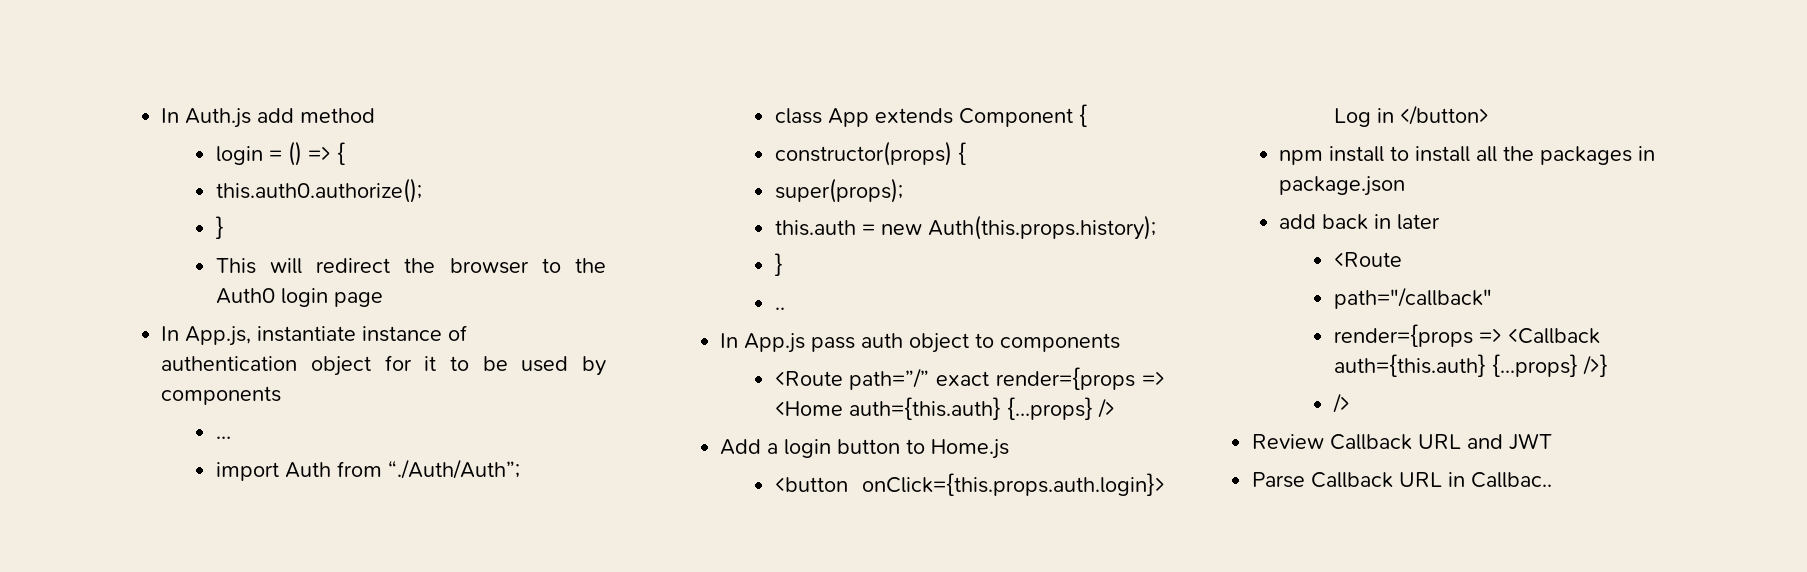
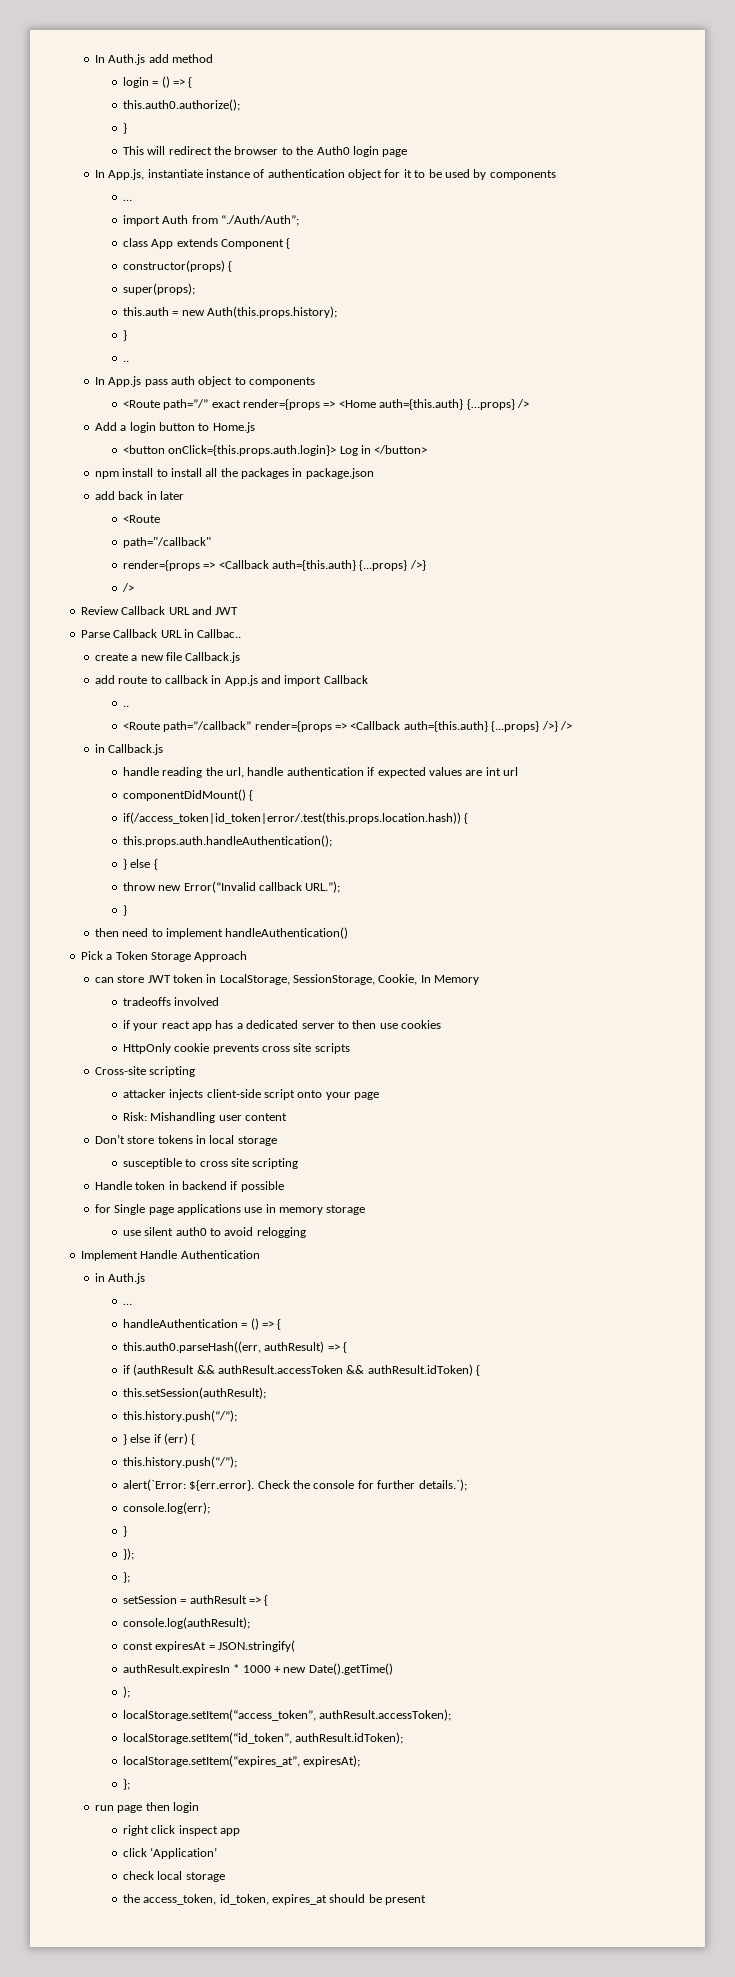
+ create a new file Callback.js
+ add route to callback in App.js and import Callback
+ ..
+ <Route path=”/callback” render={props => <Callback auth={this.auth} {...props} />} />
+ in Callback.js
+ handle reading the url, handle authentication if expected values are int url
+ componentDidMount() {
+ if(/access_token|id_token|error/.test(this.props.location.hash)) {
+ this.props.auth.handleAuthentication();
+ } else {
+ throw new Error(“Invalid callback URL.”);
+ }
+ then need to implement handleAuthentication()
+ Pick a Token Storage Approach
+ can store JWT token in LocalStorage, SessionStorage, Cookie, In Memory
+ tradeoffs involved
+ if your react app has a dedicated server to then use cookies
+ HttpOnly cookie prevents cross site scripts
+ Cross-site scripting
+ attacker injects client-side script onto your page
+ Risk: Mishandling user content
+ Don’t store tokens in local storage
+ susceptible to cross site scripting
+ Handle token in backend if possible
+ for Single page applications use in memory storage
+ use silent auth0 to avoid relogging
+ Implement Handle Authentication
+ in Auth.js
+ …
+ handleAuthentication = () => {
+ this.auth0.parseHash((err, authResult) => {
+ if (authResult && authResult.accessToken && authResult.idToken) {
+ this.setSession(authResult);
+ this.history.push(“/”);
+ } else if (err) {
+ this.history.push(“/”);
+ alert(`Error: ${err.error}. Check the console for further details.`);
+ console.log(err);
+ }
+ });
+ };
+ setSession = authResult => {
+ console.log(authResult);
+ const expiresAt = JSON.stringify(
+ authResult.expiresIn * 1000 + new Date().getTime()
+ );
+ localStorage.setItem(“access_token”, authResult.accessToken);
+ localStorage.setItem(“id_token”, authResult.idToken);
+ localStorage.setItem(“expires_at”, expiresAt);
+ };
+ run page then login
+ right click inspect app
+ click ‘Application’
+ check local storage
+ the access_token, id_token, expires_at should be present

